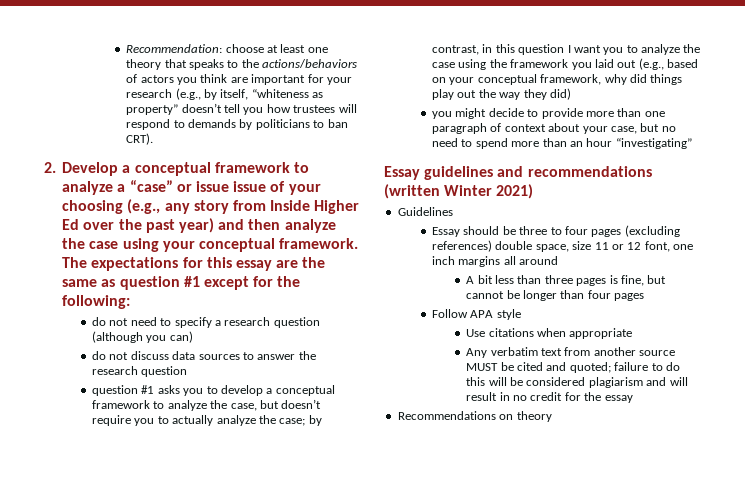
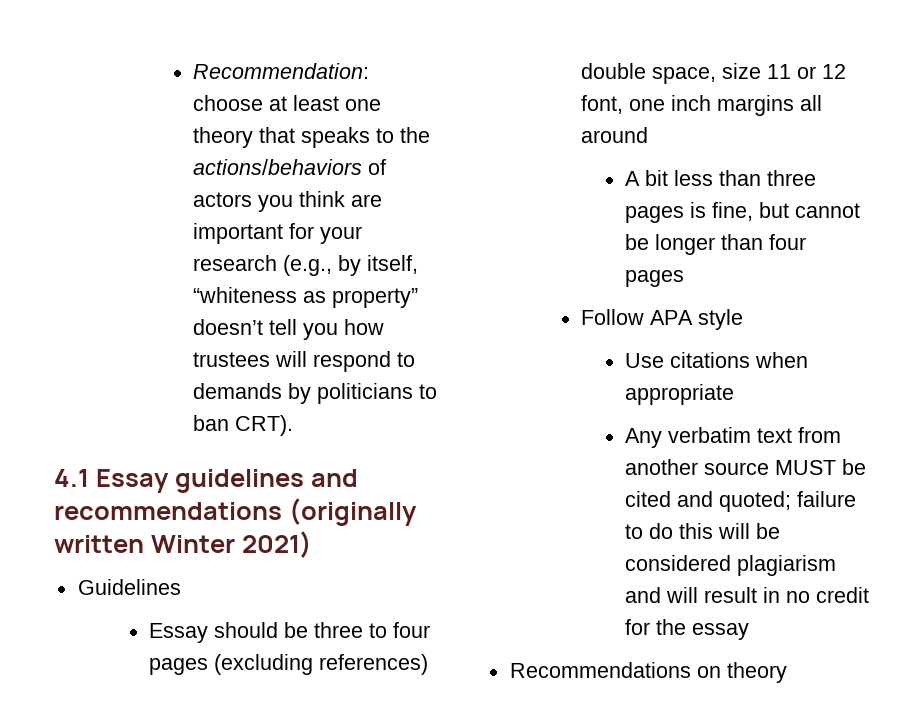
- 2. Develop a conceptual framework to analyze a “case” or issue issue of your choosing (e.g., any story from Inside Higher Ed over the past year) and then analyze the case using your conceptual framework. The expectations for this essay are the same as question #1 except for the following:
- do not need to specify a research question (although you can)
- do not discuss data sources to answer the research question
- question #1 asks you to develop a conceptual framework to analyze the case, but doesn’t require you to actually analyze the case; by contrast, in this question I want you to analyze the case using the framework you laid out (e.g., based on your conceptual framework, why did things play out the way they did)
- you might decide to provide more than one paragraph of context about your case, but no need to spend more than an hour “investigating”
- Essay guidelines and recommendations (written Winter 2021)
+ 4.1 Essay guidelines and recommendations (originally written Winter 2021)

